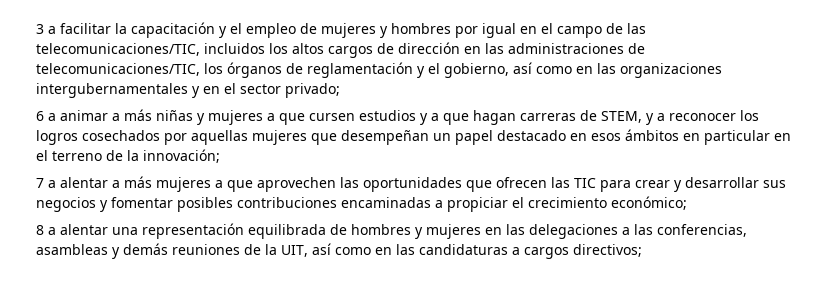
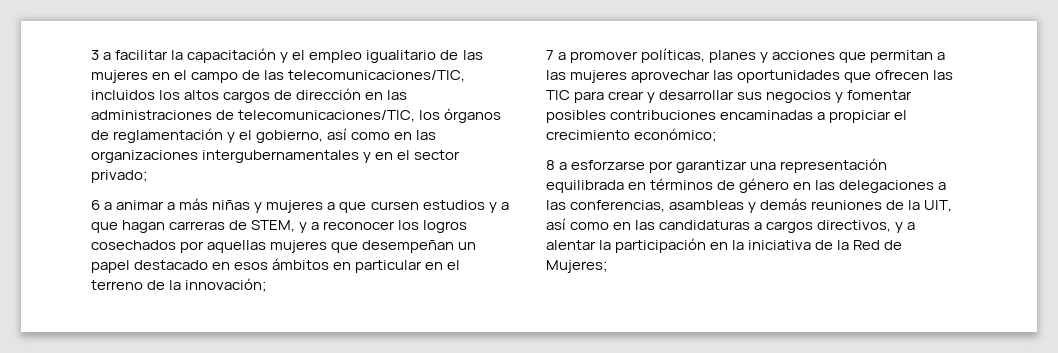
- 3 a facilitar la capacitación y el empleo de mujeres y hombres por igual en el campo de las telecomunicaciones/TIC, incluidos los altos cargos de dirección en las administraciones de telecomunicaciones/TIC, los órganos de reglamentación y el gobierno, así como en las organizaciones intergubernamentales y en el sector privado;
+ 3 a facilitar la capacitación y el empleo igualitario de las mujeres en el campo de las telecomunicaciones/TIC, incluidos los altos cargos de dirección en las administraciones de telecomunicaciones/TIC, los órganos de reglamentación y el gobierno, así como en las organizaciones intergubernamentales y en el sector privado;
- 7 a alentar a más mujeres a que aprovechen las oportunidades que ofrecen las TIC para crear y desarrollar sus negocios y fomentar posibles contribuciones encaminadas a propiciar el crecimiento económico;
+ 7 a promover políticas, planes y acciones que permitan a las mujeres aprovechar las oportunidades que ofrecen las TIC para crear y desarrollar sus negocios y fomentar posibles contribuciones encaminadas a propiciar el crecimiento económico;
- 8 a alentar una representación equilibrada de hombres y mujeres en las delegaciones a las conferencias, asambleas y demás reuniones de la UIT, así como en las candidaturas a cargos directivos;
+ 8 a esforzarse por garantizar una representación equilibrada en términos de género en las delegaciones a las conferencias, asambleas y demás reuniones de la UIT, así como en las candidaturas a cargos directivos, y a alentar la participación en la iniciativa de la Red de Mujeres;

